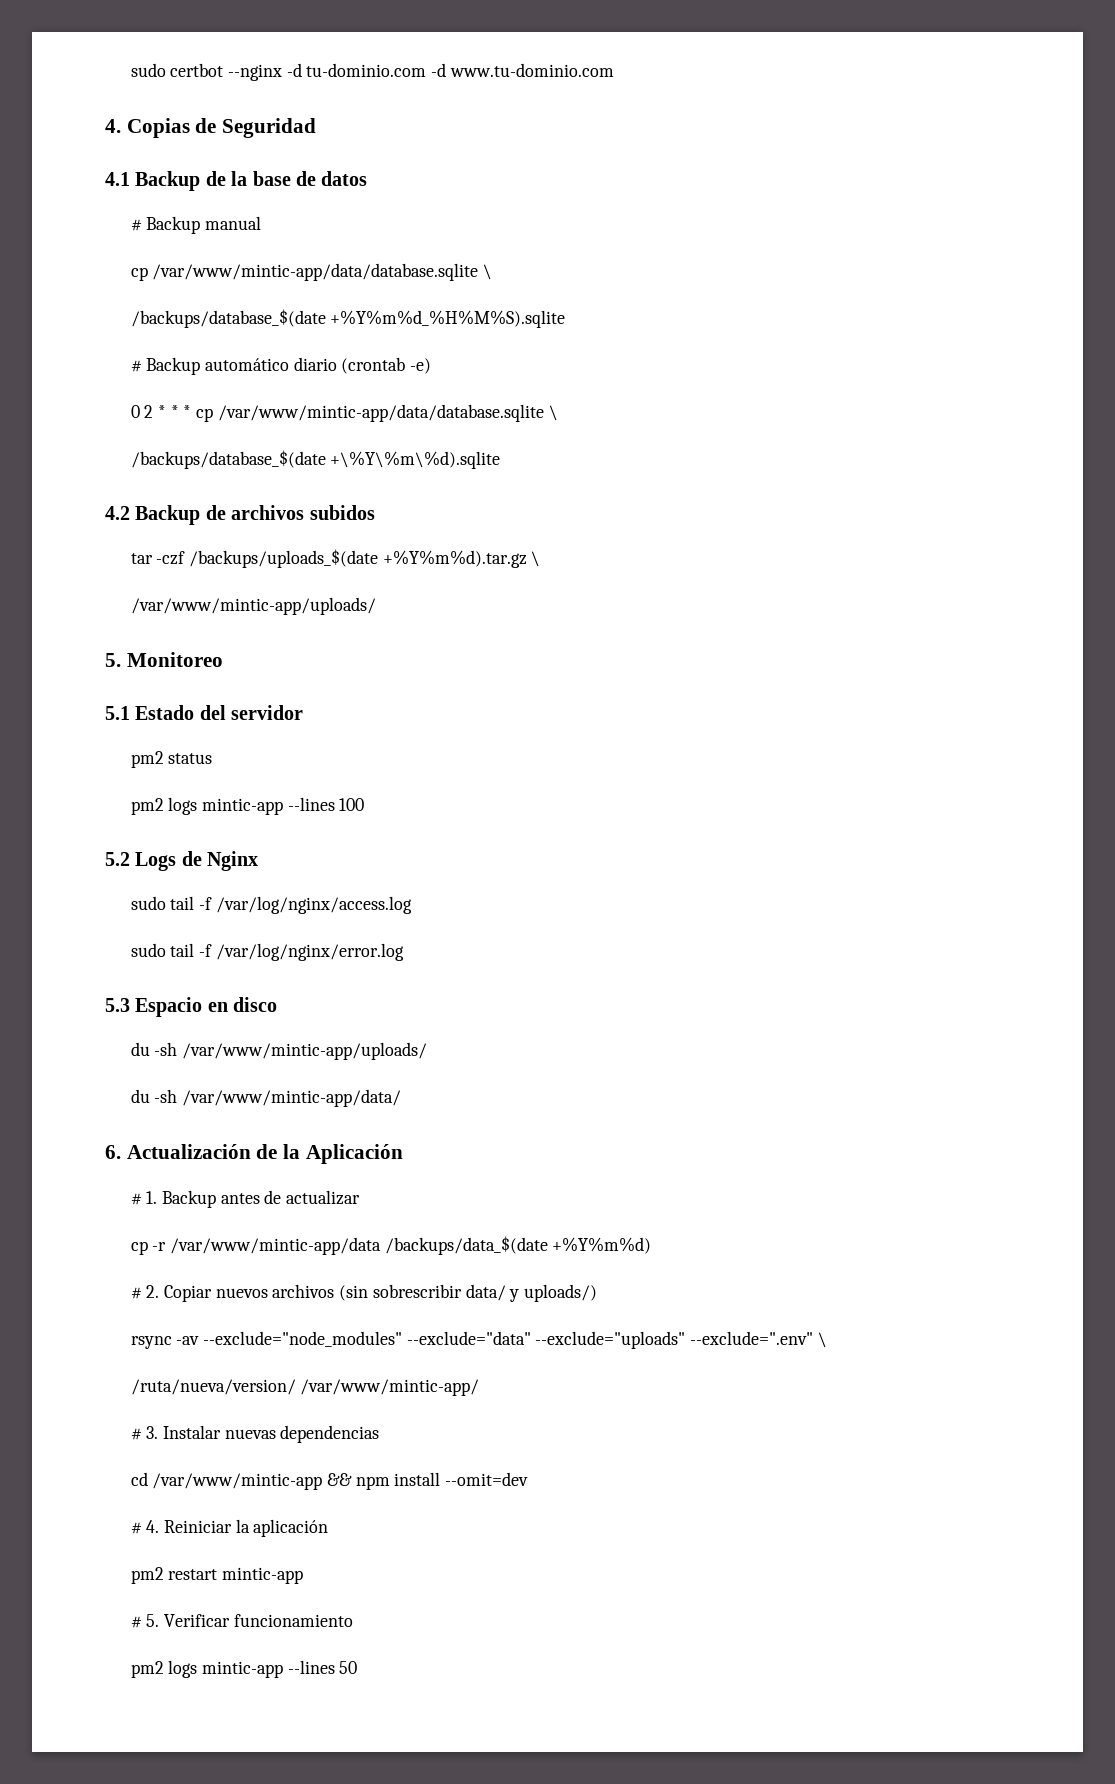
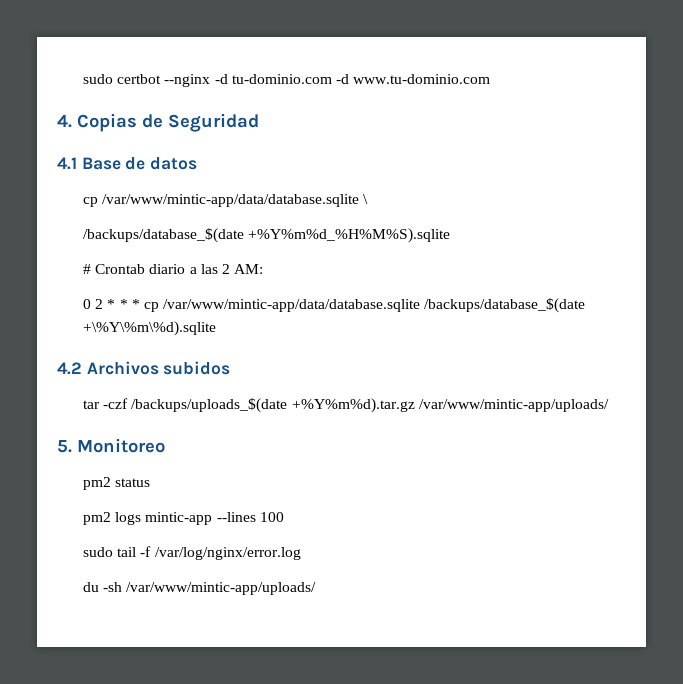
- 4.1 Backup de la base de datos
+ 4.1 Base de datos
- # Backup manual
- # Backup automático diario (crontab -e)
+ # Crontab diario a las 2 AM:
- 0 2 * * * cp /var/www/mintic-app/data/database.sqlite \
- /backups/database_$(date +\%Y\%m\%d).sqlite
+ 0 2 * * * cp /var/www/mintic-app/data/database.sqlite /backups/database_$(date +\%Y\%m\%d).sqlite
- 4.2 Backup de archivos subidos
+ 4.2 Archivos subidos
- tar -czf /backups/uploads_$(date +%Y%m%d).tar.gz \
- /var/www/mintic-app/uploads/
+ tar -czf /backups/uploads_$(date +%Y%m%d).tar.gz /var/www/mintic-app/uploads/
- 5.1 Estado del servidor
- 5.2 Logs de Nginx
- sudo tail -f /var/log/nginx/access.log
- 5.3 Espacio en disco
- du -sh /var/www/mintic-app/data/
- 6. Actualización de la Aplicación
- # 1. Backup antes de actualizar
- cp -r /var/www/mintic-app/data /backups/data_$(date +%Y%m%d)
- # 2. Copiar nuevos archivos (sin sobrescribir data/ y uploads/)
- rsync -av --exclude="node_modules" --exclude="data" --exclude="uploads" --exclude=".env" \
- /ruta/nueva/version/ /var/www/mintic-app/
- # 3. Instalar nuevas dependencias
- cd /var/www/mintic-app && npm install --omit=dev
- # 4. Reiniciar la aplicación
- pm2 restart mintic-app
- # 5. Verificar funcionamiento
- pm2 logs mintic-app --lines 50

